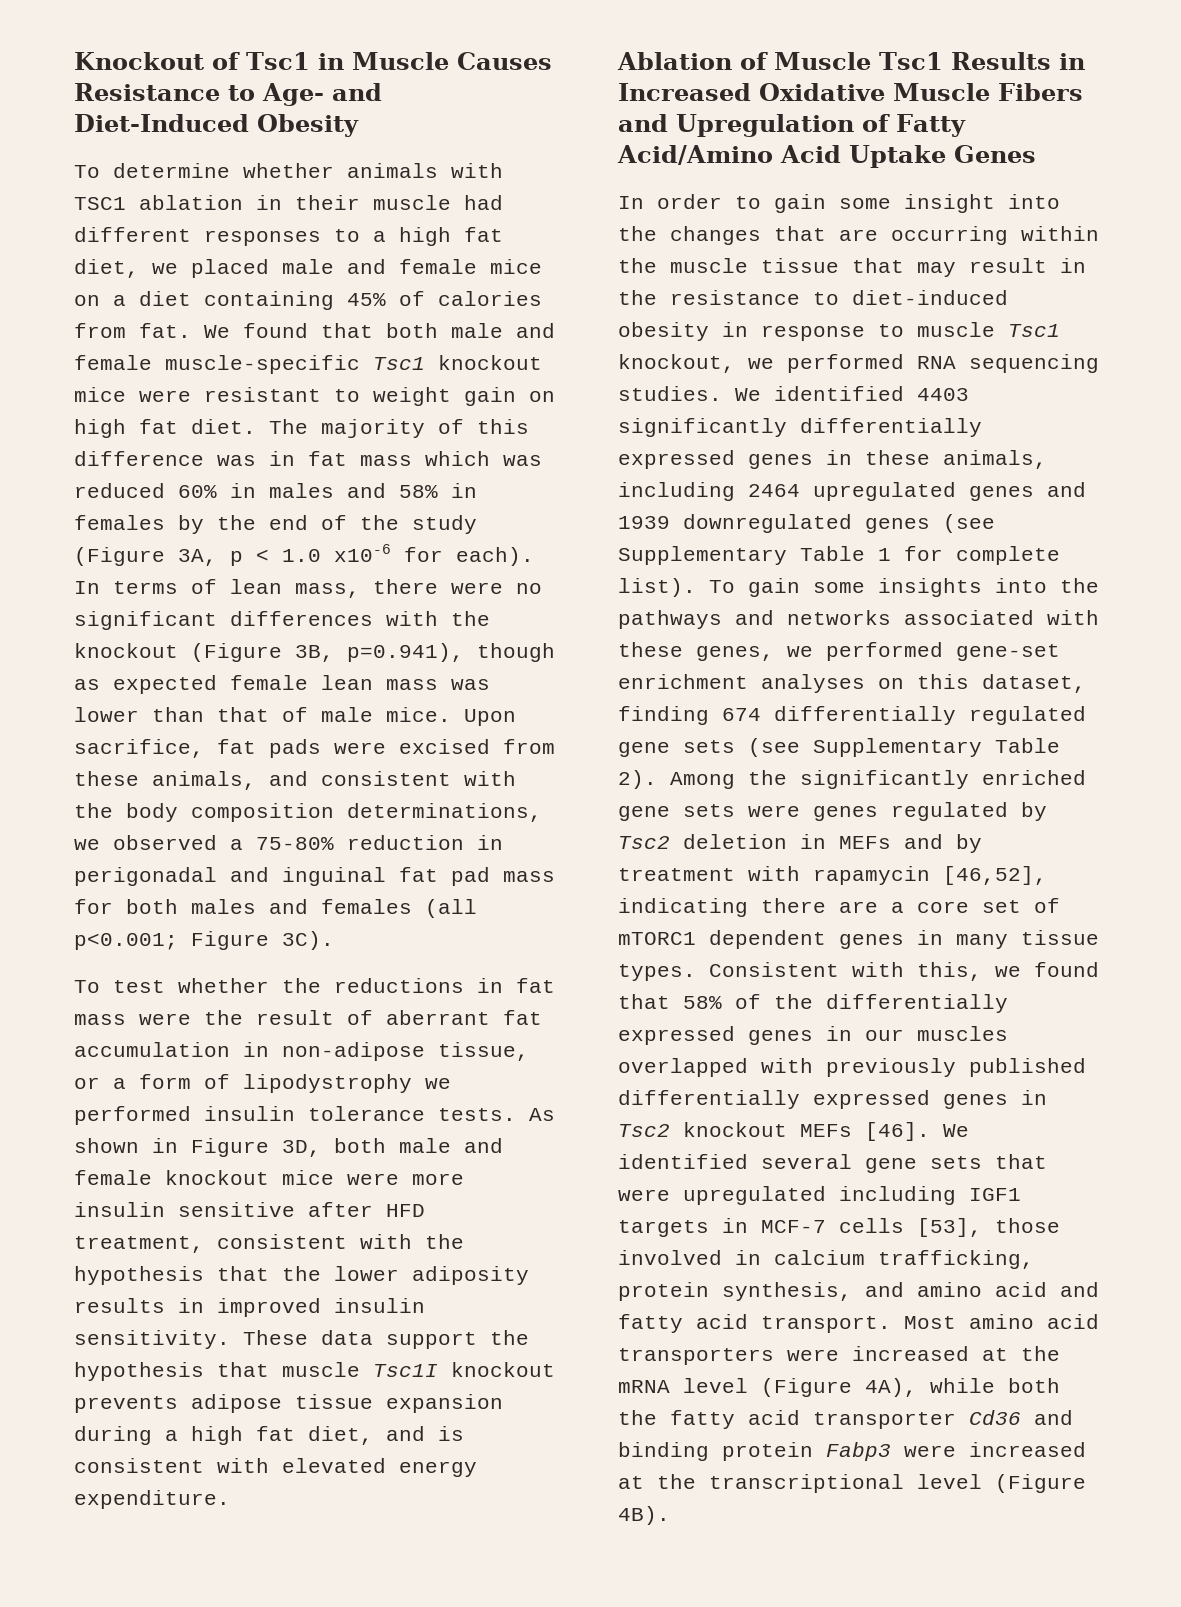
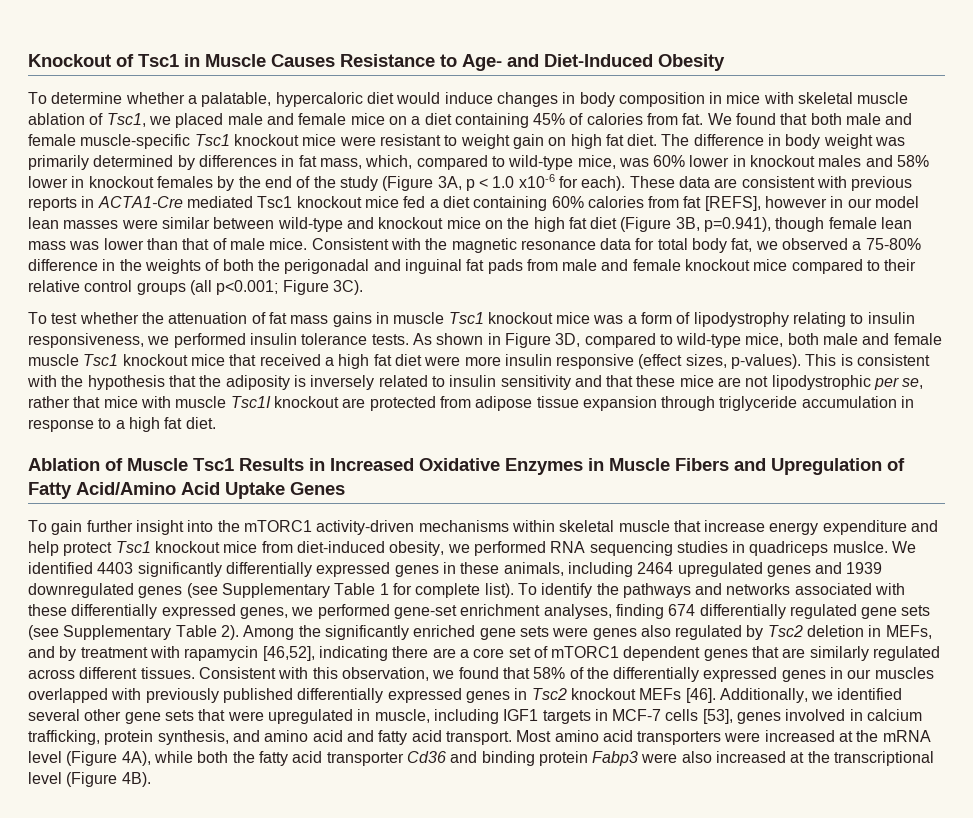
- To determine whether animals with TSC1 ablation in their muscle had different responses to a high fat diet, we placed male and female mice on a diet containing 45% of calories from fat.
+ To determine whether a palatable, hypercaloric diet would induce changes in body composition in mice with skeletal muscle ablation of Tsc1, we placed male and female mice on a diet containing 45% of calories from fat.
- The majority of this difference was in fat mass which was reduced 60% in males and 58% in females by the end of the study (Figure 3A, p < 1.0 x10-6 for each).
+ The difference in body weight was primarily determined by differences in fat mass, which, compared to wild-type mice, was 60% lower in knockout males and 58% lower in knockout females by the end of the study (Figure 3A, p < 1.0 x10-6 for each).
- In terms of lean mass, there were no significant differences with the knockout (Figure 3B, p=0.941), though as expected female lean mass was lower than that of male mice.
+ These data are consistent with previous reports in ACTA1-Cre mediated Tsc1 knockout mice fed a diet containing 60% calories from fat [REFS], however in our model lean masses were similar between wild-type and knockout mice on the high fat diet (Figure 3B, p=0.941), though female lean mass was lower than that of male mice.
- Upon sacrifice, fat pads were excised from these animals, and consistent with the body composition determinations, we observed a 75-80% reduction in perigonadal and inguinal fat pad mass for both males and females (all p<0.001; Figure 3C).
+ Consistent with the magnetic resonance data for total body fat, we observed a 75-80% difference in the weights of both the perigonadal and inguinal fat pads from male and female knockout mice compared to their relative control groups (all p<0.001; Figure 3C).
- To test whether the reductions in fat mass were the result of aberrant fat accumulation in non-adipose tissue, or a form of lipodystrophy we performed insulin tolerance tests.
+ To test whether the attenuation of fat mass gains in muscle Tsc1 knockout mice was a form of lipodystrophy relating to insulin responsiveness, we performed insulin tolerance tests.
- As shown in Figure 3D, both male and female knockout mice were more insulin sensitive after HFD treatment, consistent with the hypothesis that the lower adiposity results in improved insulin sensitivity. These data support the hypothesis that muscle Tsc1I knockout prevents adipose tissue expansion during a high fat diet, and is consistent with elevated energy expenditure.
+ As shown in Figure 3D, compared to wild-type mice, both male and female muscle Tsc1 knockout mice that received a high fat diet were more insulin responsive (effect sizes, p-values). This is consistent with the hypothesis that the adiposity is inversely related to insulin sensitivity and that these mice are not lipodystrophic per se, rather that mice with muscle Tsc1I knockout are protected from adipose tissue expansion through triglyceride accumulation in response to a high fat diet.
- Ablation of Muscle Tsc1 Results in Increased Oxidative Muscle Fibers and Upregulation of Fatty Acid/Amino Acid Uptake Genes
+ Ablation of Muscle Tsc1 Results in Increased Oxidative Enzymes in Muscle Fibers and Upregulation of Fatty Acid/Amino Acid Uptake Genes
- In order to gain some insight into the changes that are occurring within the muscle tissue that may result in the resistance to diet-induced obesity in response to muscle Tsc1 knockout, we performed RNA sequencing studies.
+ To gain further insight into the mTORC1 activity-driven mechanisms within skeletal muscle that increase energy expenditure and help protect Tsc1 knockout mice from diet-induced obesity, we performed RNA sequencing studies in quadriceps muslce.
- To gain some insights into the pathways and networks associated with these genes, we performed gene-set enrichment analyses on this dataset, finding 674 differentially regulated gene sets (see Supplementary Table 2).
+ To identify the pathways and networks associated with these differentially expressed genes, we performed gene-set enrichment analyses, finding 674 differentially regulated gene sets (see Supplementary Table 2).
- Among the significantly enriched gene sets were genes regulated by Tsc2 deletion in MEFs and by treatment with rapamycin [46,52], indicating there are a core set of mTORC1 dependent genes in many tissue types. Consistent with this, we found that 58% of the differentially expressed genes in our muscles overlapped with previously published differentially expressed genes in Tsc2 knockout MEFs [46].
+ Among the significantly enriched gene sets were genes also regulated by Tsc2 deletion in MEFs, and by treatment with rapamycin [46,52], indicating there are a core set of mTORC1 dependent genes that are similarly regulated across different tissues. Consistent with this observation, we found that 58% of the differentially expressed genes in our muscles overlapped with previously published differentially expressed genes in Tsc2 knockout MEFs [46].
- We identified several gene sets that were upregulated including IGF1 targets in MCF-7 cells [53], those involved in calcium trafficking, protein synthesis, and amino acid and fatty acid transport.
+ Additionally, we identified several other gene sets that were upregulated in muscle, including IGF1 targets in MCF-7 cells [53], genes involved in calcium trafficking, protein synthesis, and amino acid and fatty acid transport.
- Most amino acid transporters were increased at the mRNA level (Figure 4A), while both the fatty acid transporter Cd36 and binding protein Fabp3 were increased at the transcriptional level (Figure 4B).
+ Most amino acid transporters were increased at the mRNA level (Figure 4A), while both the fatty acid transporter Cd36 and binding protein Fabp3 were also increased at the transcriptional level (Figure 4B).

